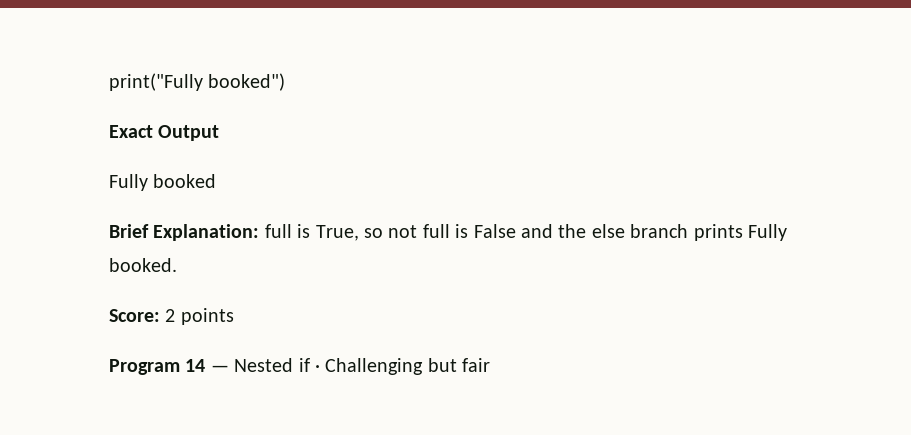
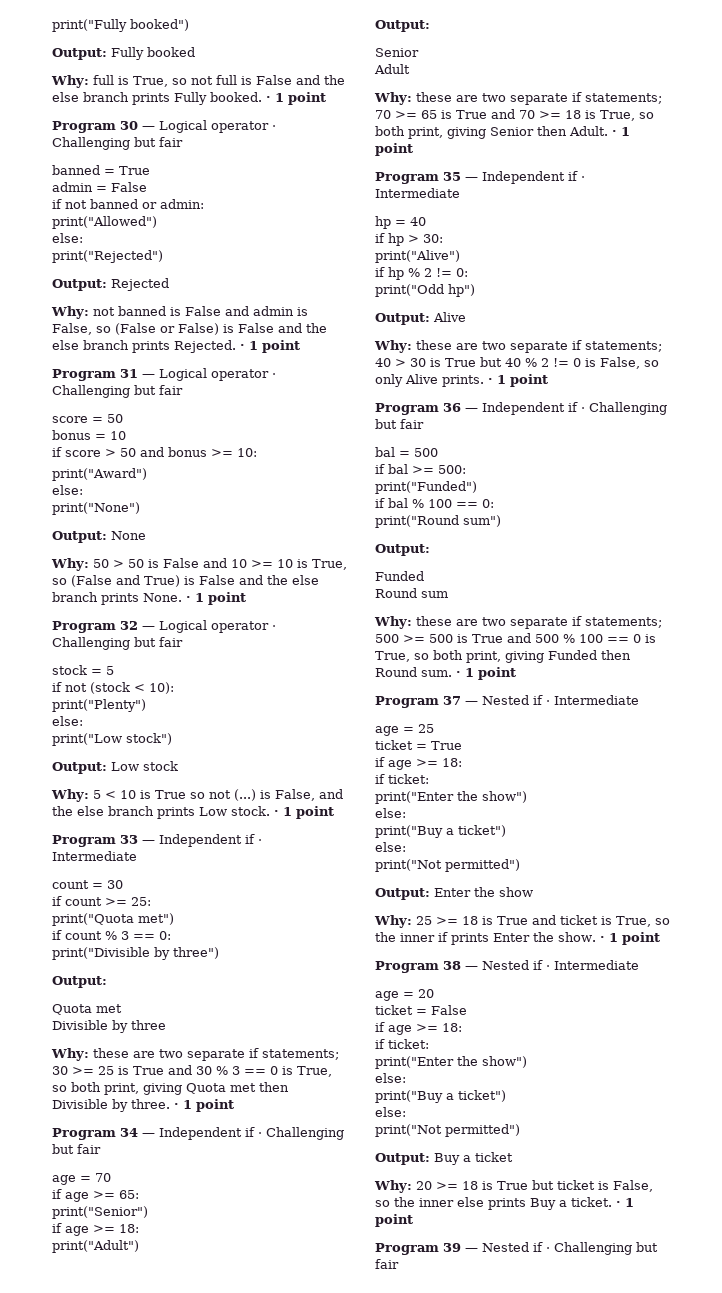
- Exact Output
- Fully booked
+ Output: Fully booked
- Brief Explanation: full is True, so not full is False and the else branch prints Fully booked.
- Score: 2 points
- Program 14 — Nested if · Challenging but fair
+ Why: full is True, so not full is False and the else branch prints Fully booked. · 1 point
+ Program 30 — Logical operator · Challenging but fair
+ banned = True
+ admin = False
+ if not banned or admin:
+ print("Allowed")
+ else:
+ print("Rejected")
+ Output: Rejected
+ Why: not banned is False and admin is False, so (False or False) is False and the else branch prints Rejected. · 1 point
+ Program 31 — Logical operator · Challenging but fair
+ score = 50
+ bonus = 10
+ if score > 50 and bonus >= 10:
+ print("Award")
+ else:
+ print("None")
+ Output: None
+ Why: 50 > 50 is False and 10 >= 10 is True, so (False and True) is False and the else branch prints None. · 1 point
+ Program 32 — Logical operator · Challenging but fair
+ stock = 5
+ if not (stock < 10):
+ print("Plenty")
+ else:
+ print("Low stock")
+ Output: Low stock
+ Why: 5 < 10 is True so not (...) is False, and the else branch prints Low stock. · 1 point
+ Program 33 — Independent if · Intermediate
+ count = 30
+ if count >= 25:
+ print("Quota met")
+ if count % 3 == 0:
+ print("Divisible by three")
+ Output:
+ Quota met
+ Divisible by three
+ Why: these are two separate if statements; 30 >= 25 is True and 30 % 3 == 0 is True, so both print, giving Quota met then Divisible by three. · 1 point
+ Program 34 — Independent if · Challenging but fair
+ age = 70
+ if age >= 65:
+ print("Senior")
+ if age >= 18:
+ print("Adult")
+ Output:
+ Senior
+ Adult
+ Why: these are two separate if statements; 70 >= 65 is True and 70 >= 18 is True, so both print, giving Senior then Adult. · 1 point
+ Program 35 — Independent if · Intermediate
+ hp = 40
+ if hp > 30:
+ print("Alive")
+ if hp % 2 != 0:
+ print("Odd hp")
+ Output: Alive
+ Why: these are two separate if statements; 40 > 30 is True but 40 % 2 != 0 is False, so only Alive prints. · 1 point
+ Program 36 — Independent if · Challenging but fair
+ bal = 500
+ if bal >= 500:
+ print("Funded")
+ if bal % 100 == 0:
+ print("Round sum")
+ Output:
+ Funded
+ Round sum
+ Why: these are two separate if statements; 500 >= 500 is True and 500 % 100 == 0 is True, so both print, giving Funded then Round sum. · 1 point
+ Program 37 — Nested if · Intermediate
+ age = 25
+ ticket = True
+ if age >= 18:
+ if ticket:
+ print("Enter the show")
+ else:
+ print("Buy a ticket")
+ else:
+ print("Not permitted")
+ Output: Enter the show
+ Why: 25 >= 18 is True and ticket is True, so the inner if prints Enter the show. · 1 point
+ Program 38 — Nested if · Intermediate
+ age = 20
+ ticket = False
+ if age >= 18:
+ if ticket:
+ print("Enter the show")
+ else:
+ print("Buy a ticket")
+ else:
+ print("Not permitted")
+ Output: Buy a ticket
+ Why: 20 >= 18 is True but ticket is False, so the inner else prints Buy a ticket. · 1 point
+ Program 39 — Nested if · Challenging but fair

